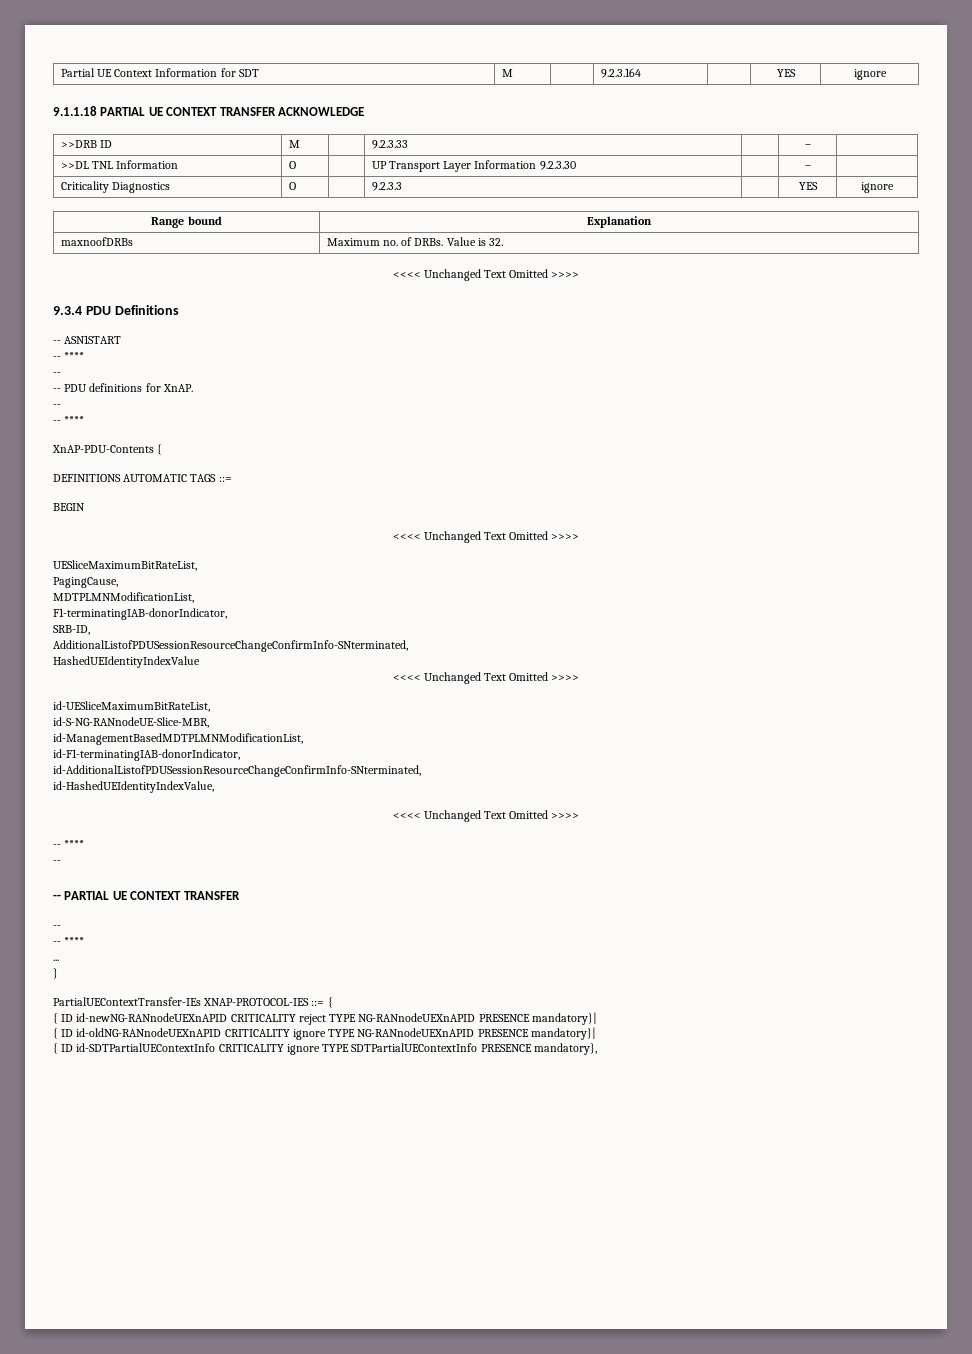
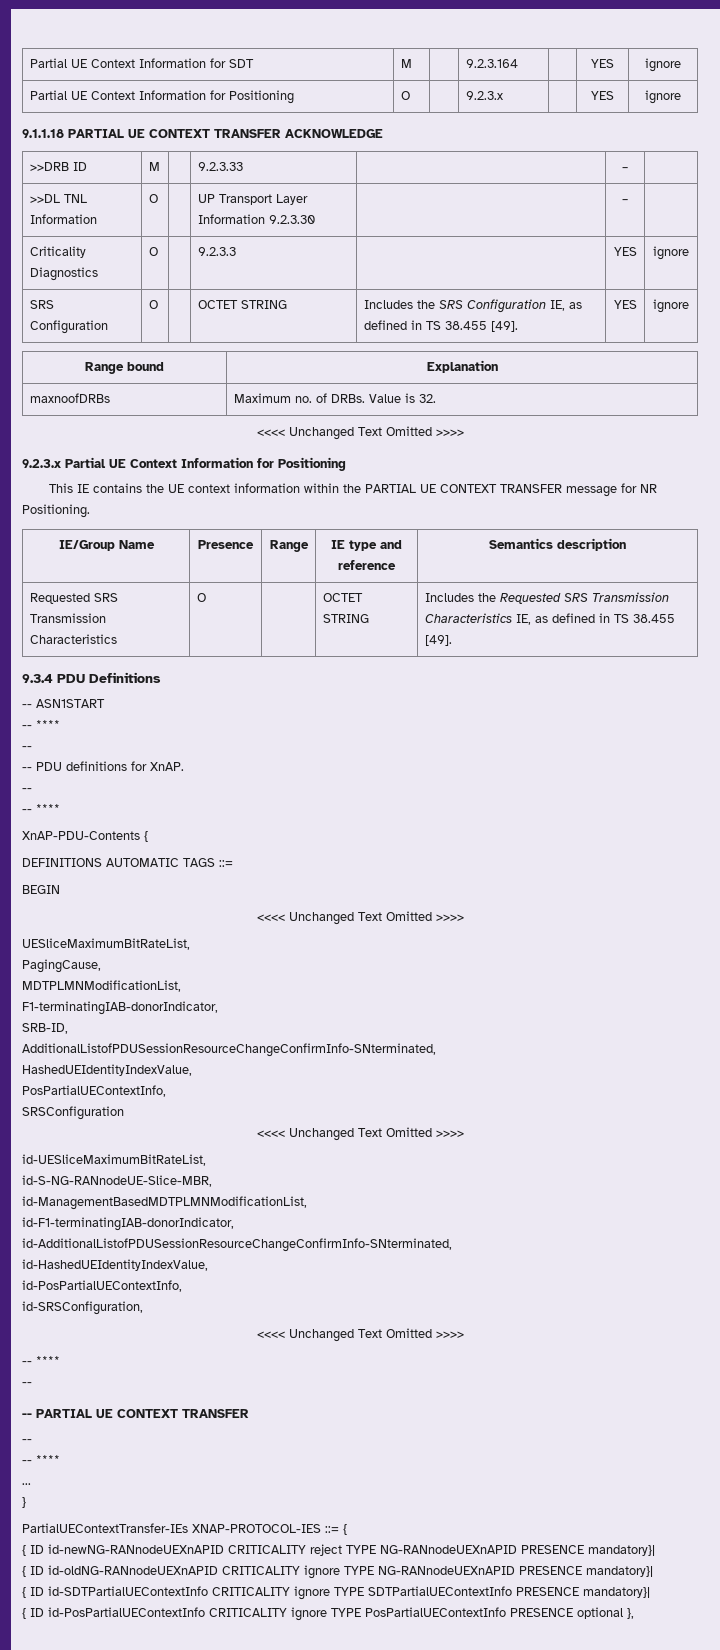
+ Partial UE Context Information for Positioning | O | | 9.2.3.x | | YES | ignore
+ SRS Configuration | O | | OCTET STRING | Includes the SRS Configuration IE, as defined in TS 38.455 [49]. | YES | ignore
+ 9.2.3.x Partial UE Context Information for Positioning
+ This IE contains the UE context information within the PARTIAL UE CONTEXT TRANSFER message for NR Positioning.
+ IE/Group Name | Presence | Range | IE type and reference | Semantics description
+ Requested SRS Transmission Characteristics | O | | OCTET STRING | Includes the Requested SRS Transmission Characteristics IE, as defined in TS 38.455 [49].
- HashedUEIdentityIndexValue
+ HashedUEIdentityIndexValue,
+ PosPartialUEContextInfo,
+ SRSConfiguration
+ id-PosPartialUEContextInfo,
+ id-SRSConfiguration,
- { ID id-SDTPartialUEContextInfo CRITICALITY ignore TYPE SDTPartialUEContextInfo PRESENCE mandatory},
+ { ID id-SDTPartialUEContextInfo CRITICALITY ignore TYPE SDTPartialUEContextInfo PRESENCE mandatory}|
+ { ID id-PosPartialUEContextInfo CRITICALITY ignore TYPE PosPartialUEContextInfo PRESENCE optional },

